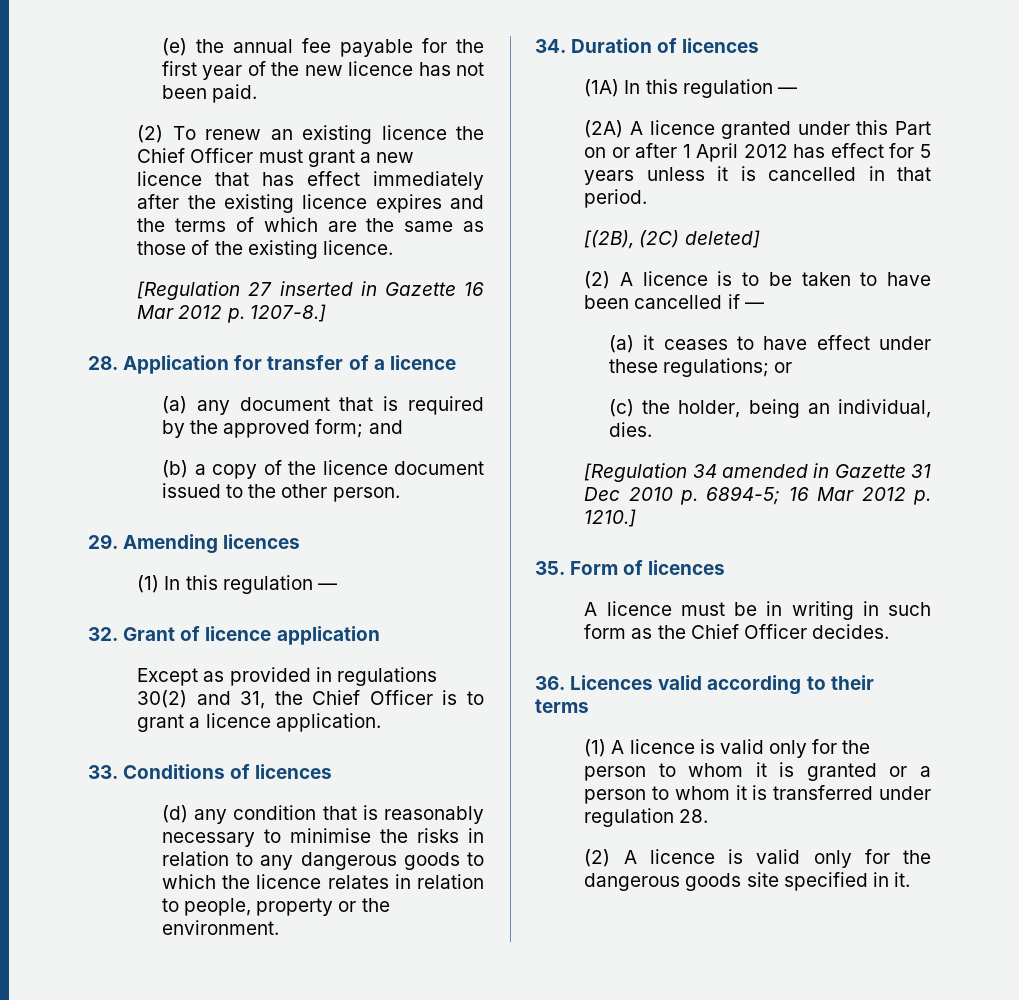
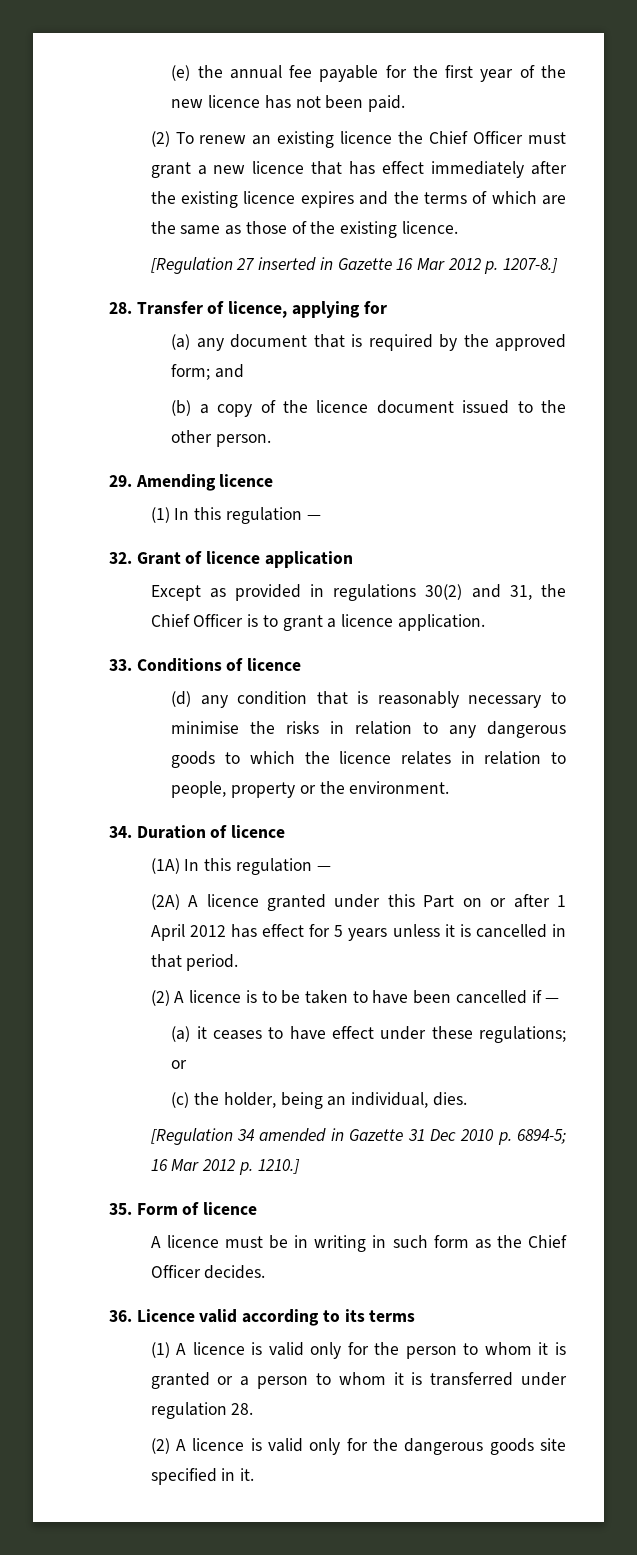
- 28. Application for transfer of a licence
+ 28. Transfer of licence, applying for
- 29. Amending licences
+ 29. Amending licence
- 33. Conditions of licences
+ 33. Conditions of licence
- 34. Duration of licences
+ 34. Duration of licence
- [(2B), (2C) deleted]
- 35. Form of licences
+ 35. Form of licence
- 36. Licences valid according to their terms
+ 36. Licence valid according to its terms

